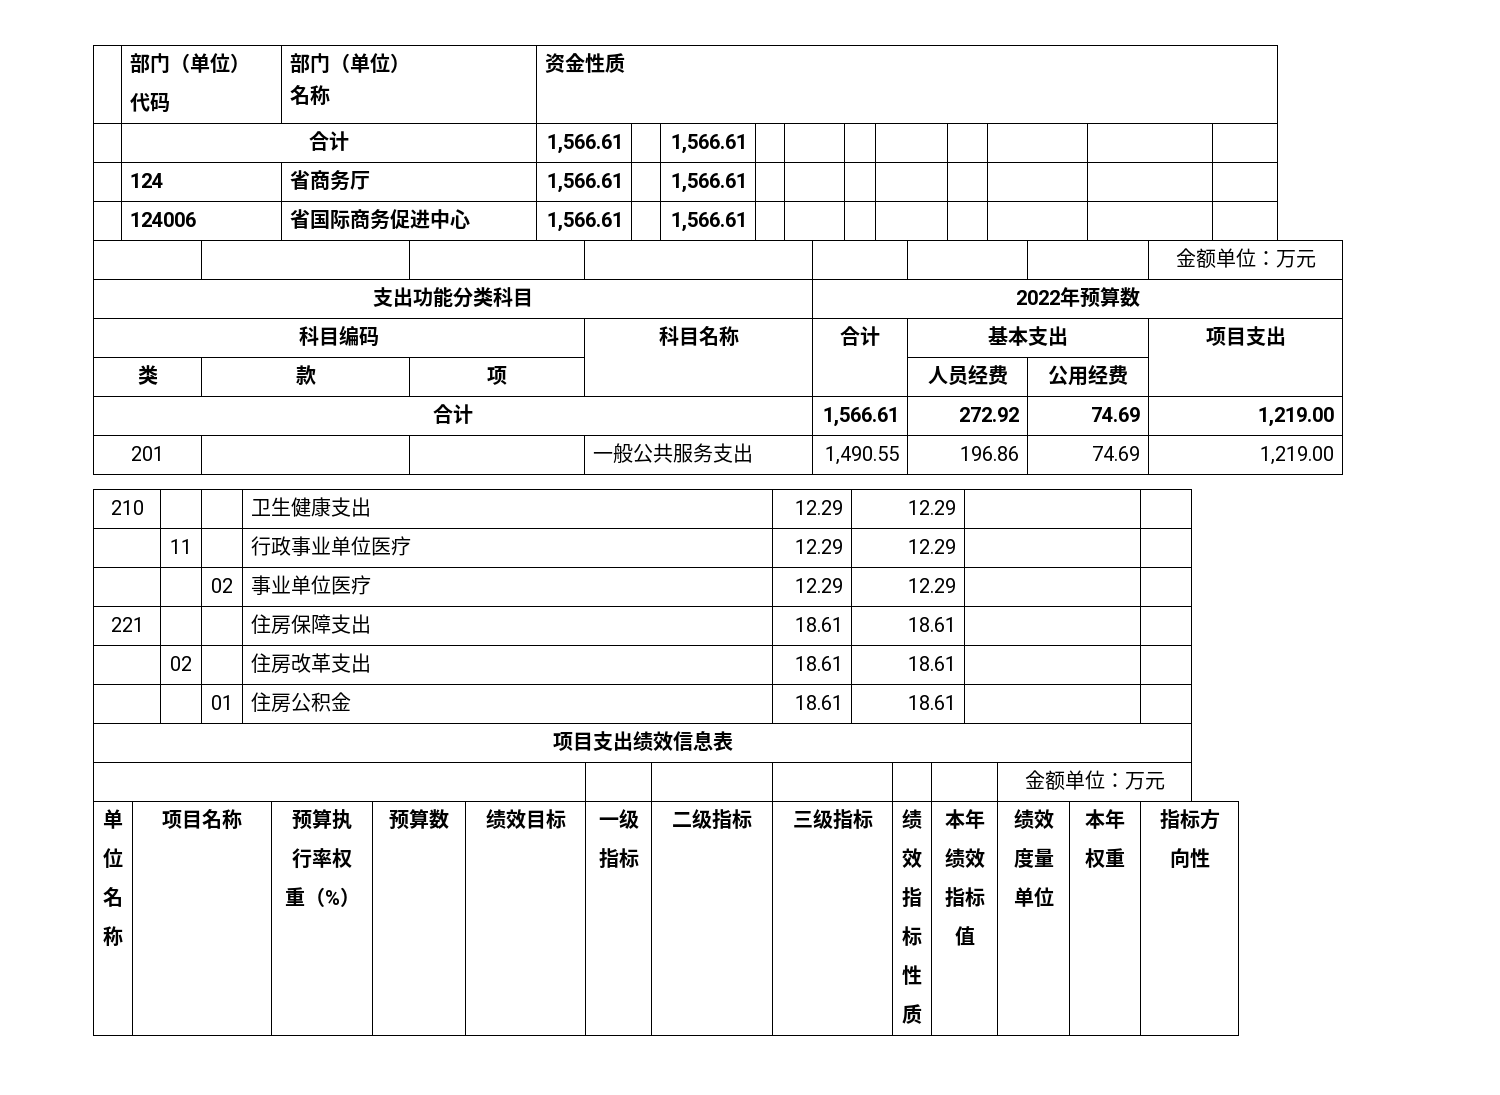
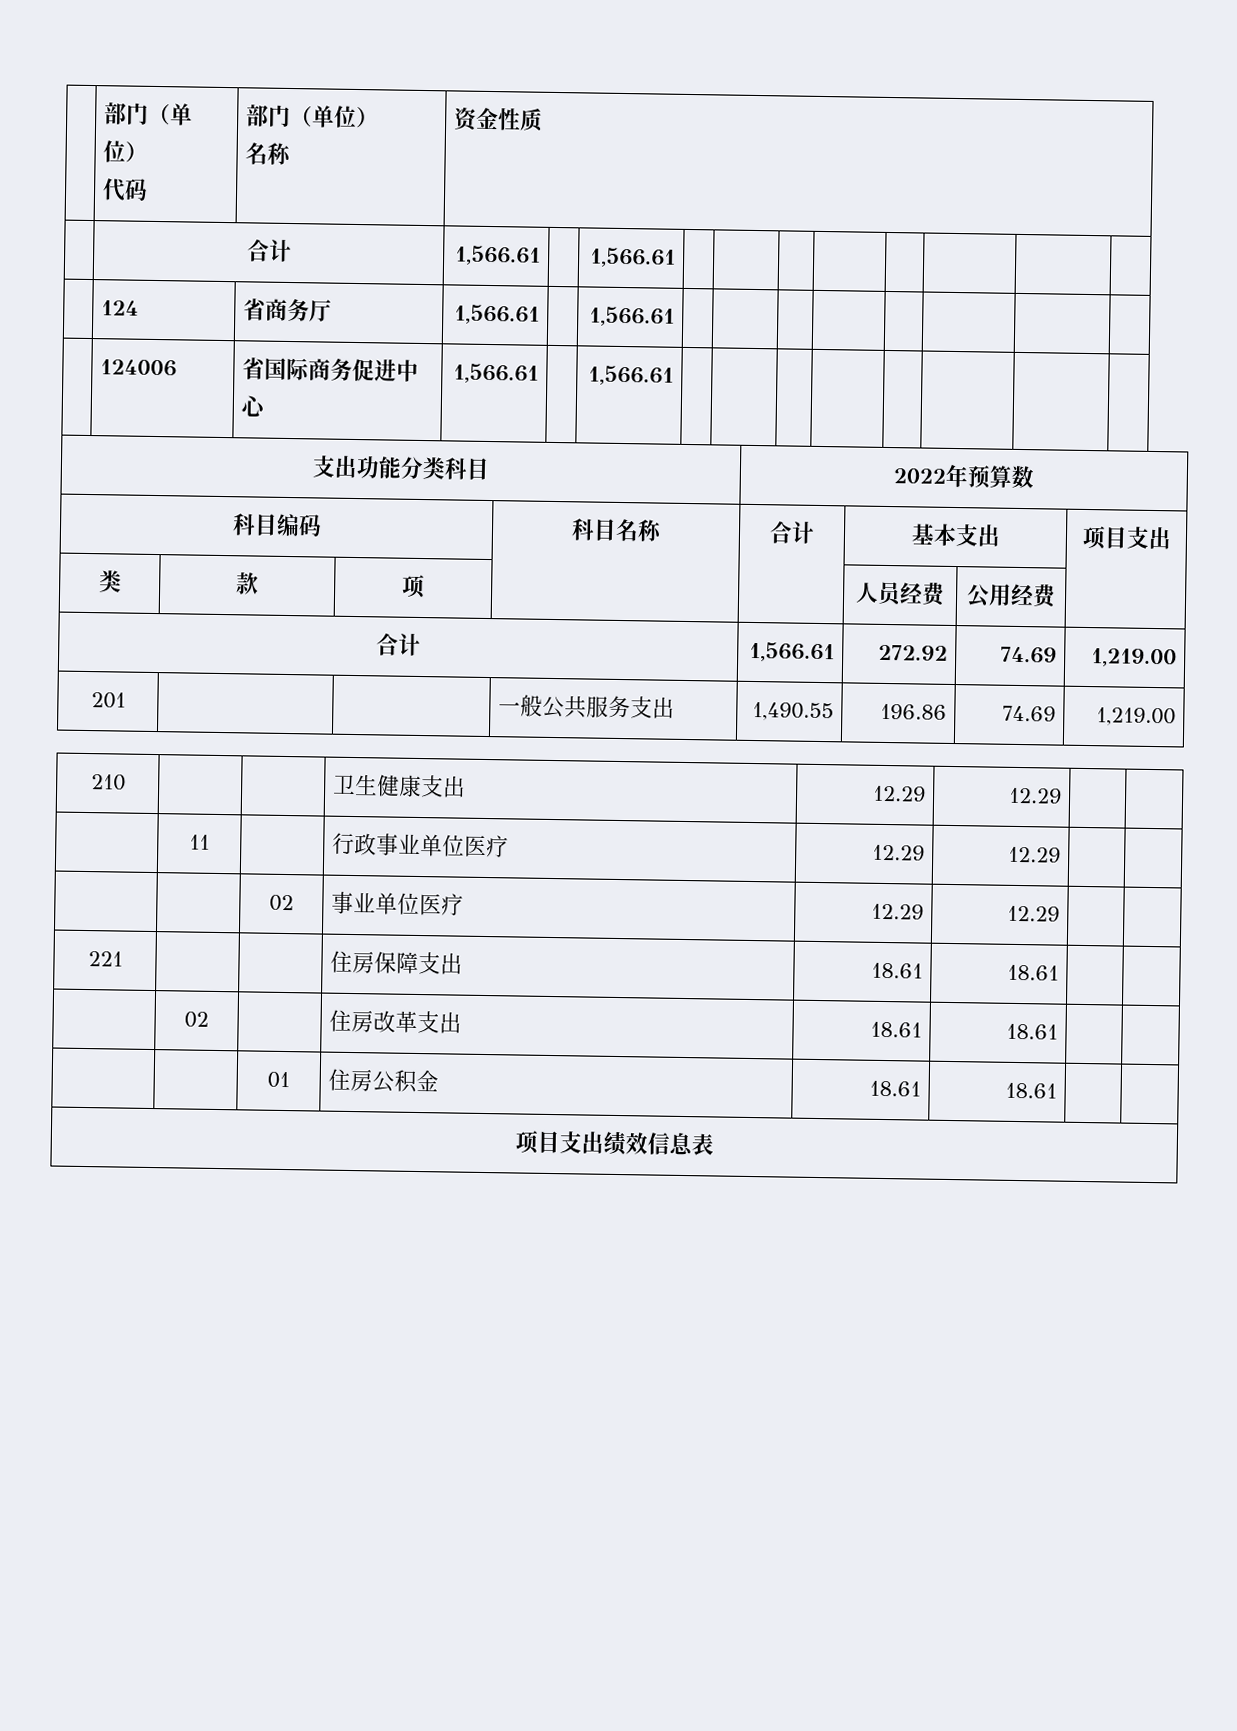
- | | | | | | | 金额单位：万元
  项目支出绩效信息表
- | | | | | | 金额单位：万元
- 单
- 位
- 名
- 称 | 项目名称 | 预算执
- 行率权
- 重（%） | 预算数 | 绩效目标 | 一级
- 指标 | 二级指标 | 三级指标 | 绩
- 效
- 指
- 标
- 性
- 质 | 本年
- 绩效
- 指标
- 值 | 绩效
- 度量
- 单位 | 本年
- 权重 | 指标方
- 向性

